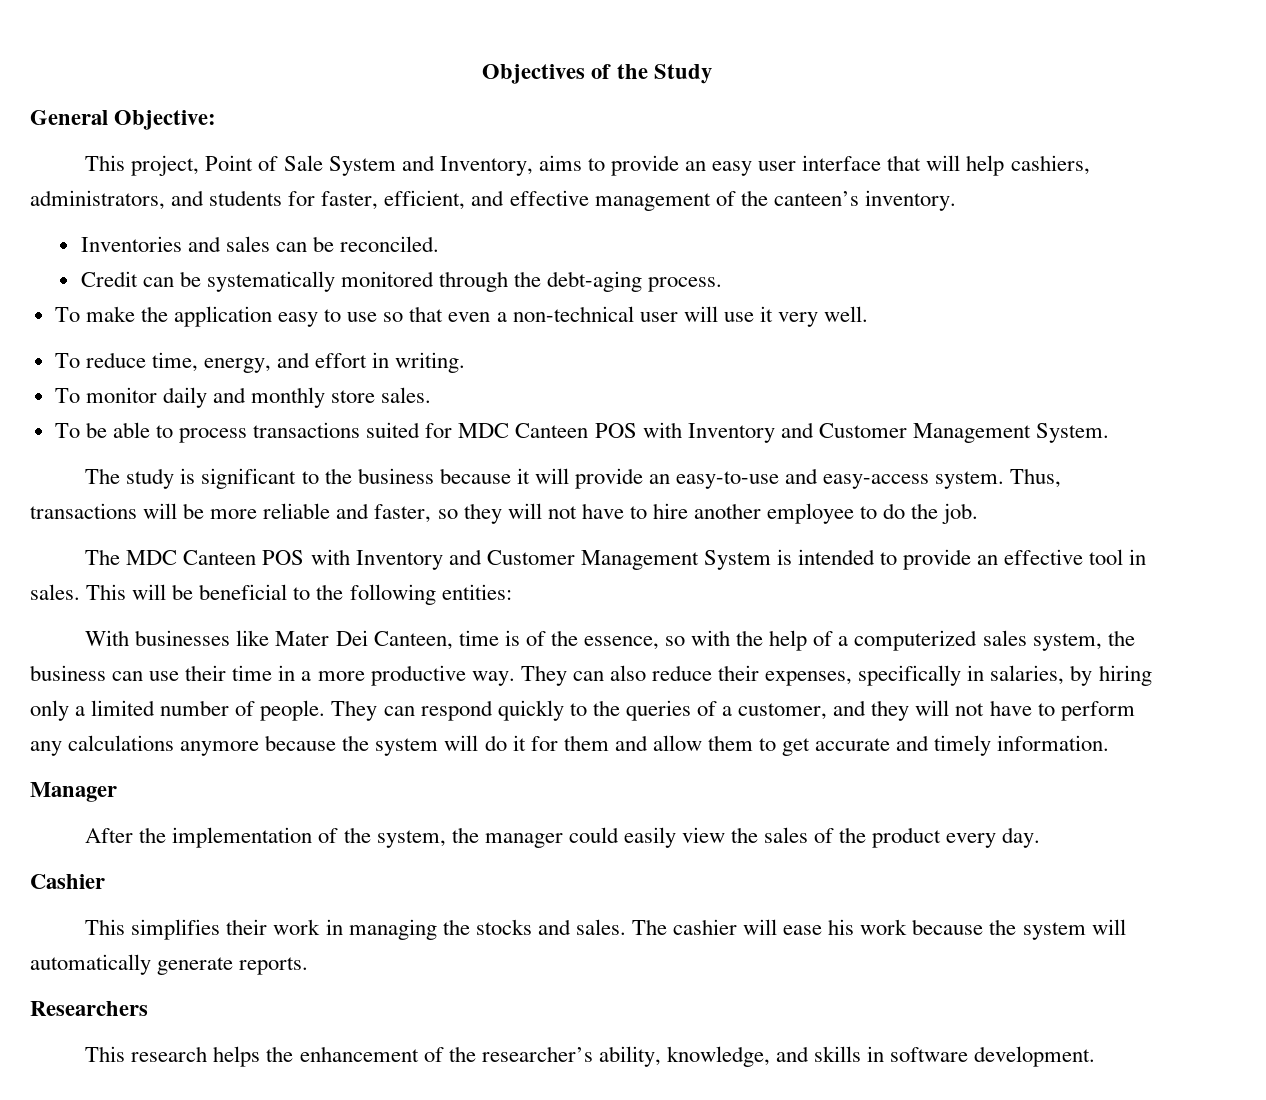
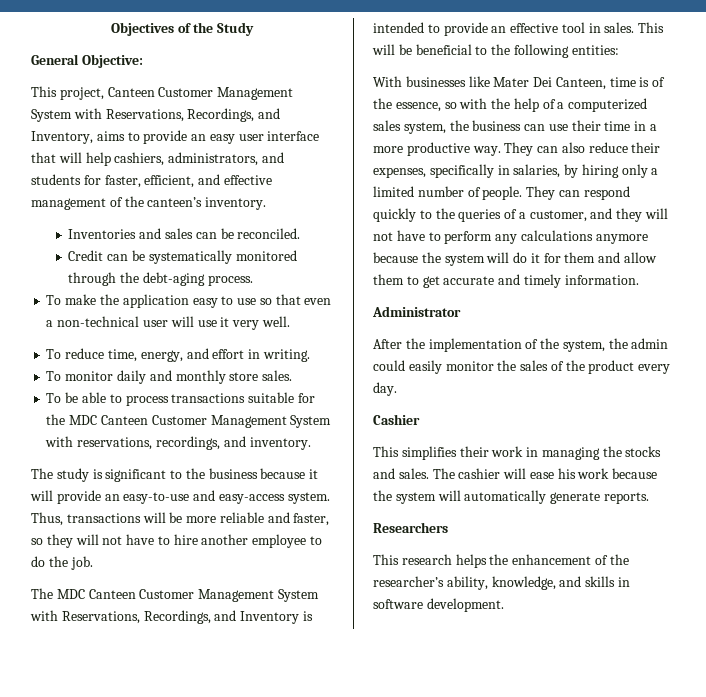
- This project, Point of Sale System and Inventory, aims to provide an easy user interface that will help cashiers, administrators, and students for faster, efficient, and effective management of the canteen’s inventory.
+ This project, Canteen Customer Management System with Reservations, Recordings, and Inventory, aims to provide an easy user interface that will help cashiers, administrators, and students for faster, efficient, and effective management of the canteen’s inventory.
- To be able to process transactions suited for MDC Canteen POS with Inventory and Customer Management System.
+ To be able to process transactions suitable for the MDC Canteen Customer Management System with reservations, recordings, and inventory.
- The MDC Canteen POS with Inventory and Customer Management System is intended to provide an effective tool in sales.
+ The MDC Canteen Customer Management System with Reservations, Recordings, and Inventory is intended to provide an effective tool in sales.
- Manager
+ Administrator
- After the implementation of the system, the manager could easily view the sales of the product every day.
+ After the implementation of the system, the admin could easily monitor the sales of the product every day.

